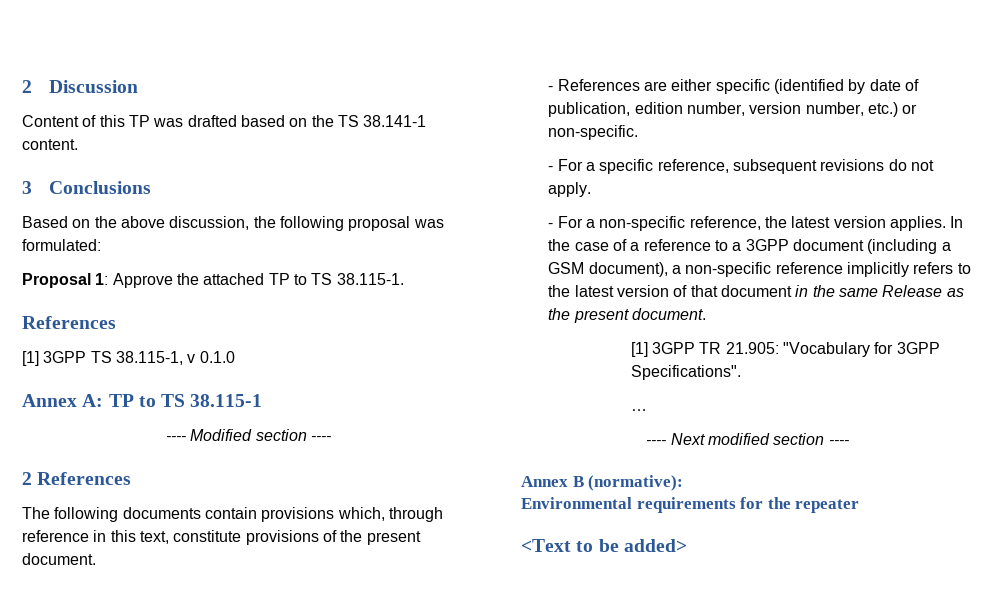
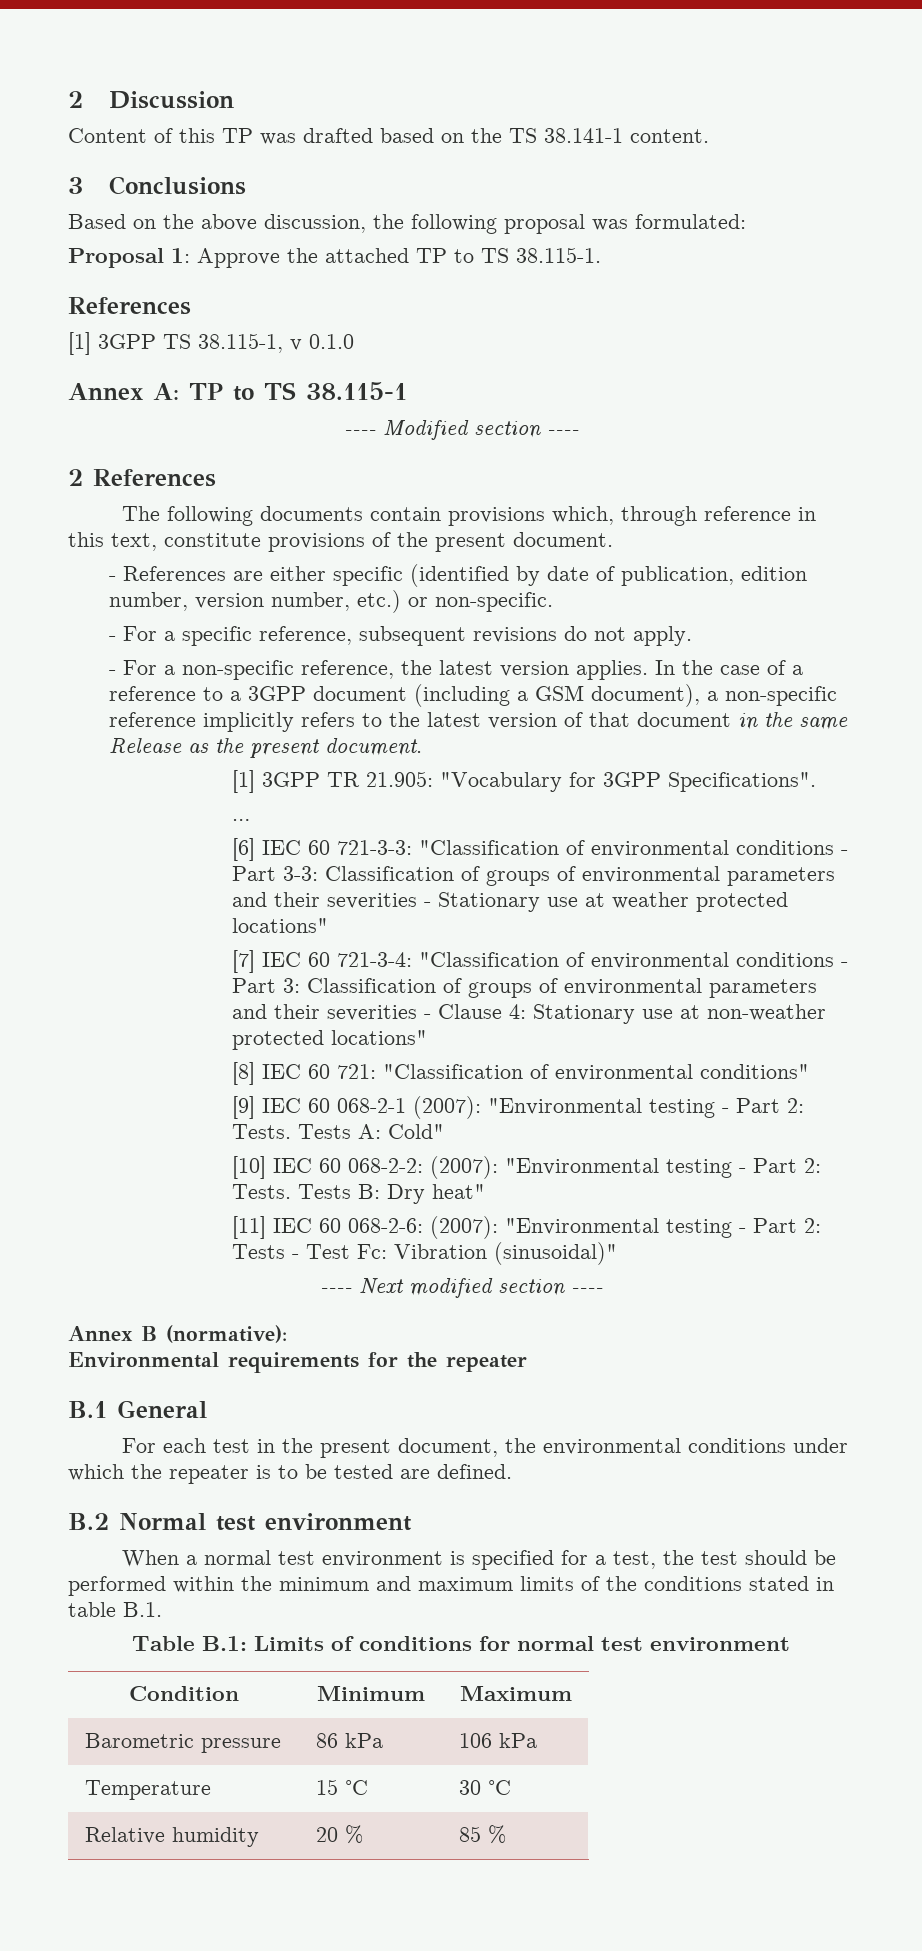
+ [6] IEC 60 721-3-3: "Classification of environmental conditions - Part 3-3: Classification of groups of environmental parameters and their severities - Stationary use at weather protected locations"
+ [7] IEC 60 721-3-4: "Classification of environmental conditions - Part 3: Classification of groups of environmental parameters and their severities - Clause 4: Stationary use at non-weather protected locations"
+ [8] IEC 60 721: "Classification of environmental conditions"
+ [9] IEC 60 068-2-1 (2007): "Environmental testing - Part 2: Tests. Tests A: Cold"
+ [10] IEC 60 068-2-2: (2007): "Environmental testing - Part 2: Tests. Tests B: Dry heat"
+ [11] IEC 60 068-2-6: (2007): "Environmental testing - Part 2: Tests - Test Fc: Vibration (sinusoidal)"
- <Text to be added>
+ B.1 General
+ For each test in the present document, the environmental conditions under which the repeater is to be tested are defined.
+ B.2 Normal test environment
+ When a normal test environment is specified for a test, the test should be performed within the minimum and maximum limits of the conditions stated in table B.1.
+ Table B.1: Limits of conditions for normal test environment
+ Condition | Minimum | Maximum
+ Barometric pressure | 86 kPa | 106 kPa
+ Temperature | 15 °C | 30 °C
+ Relative humidity | 20 % | 85 %

